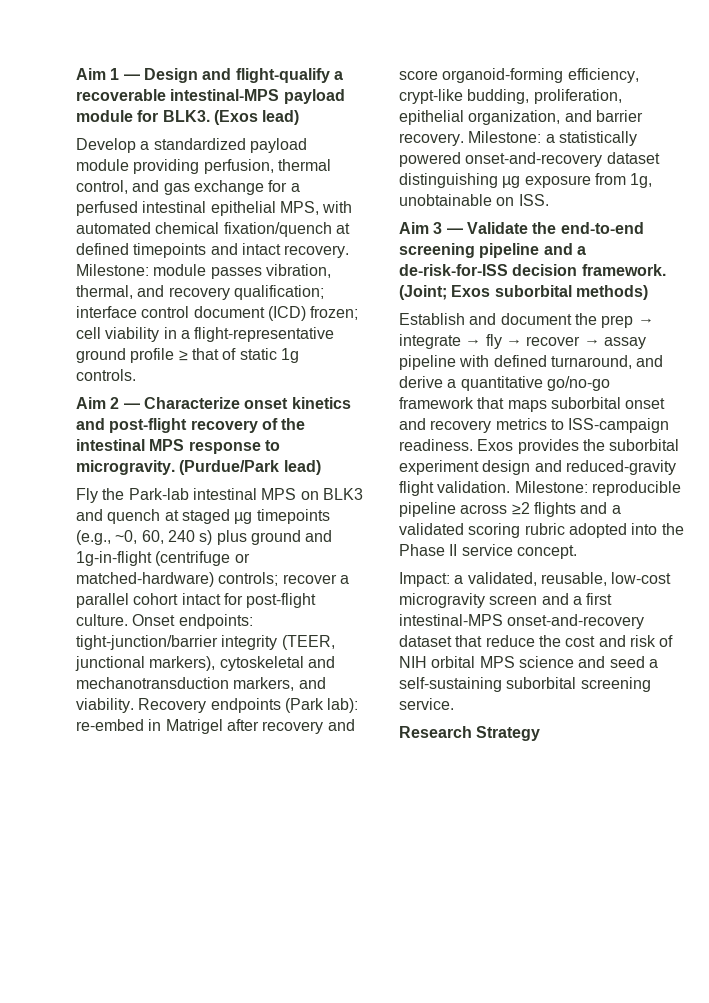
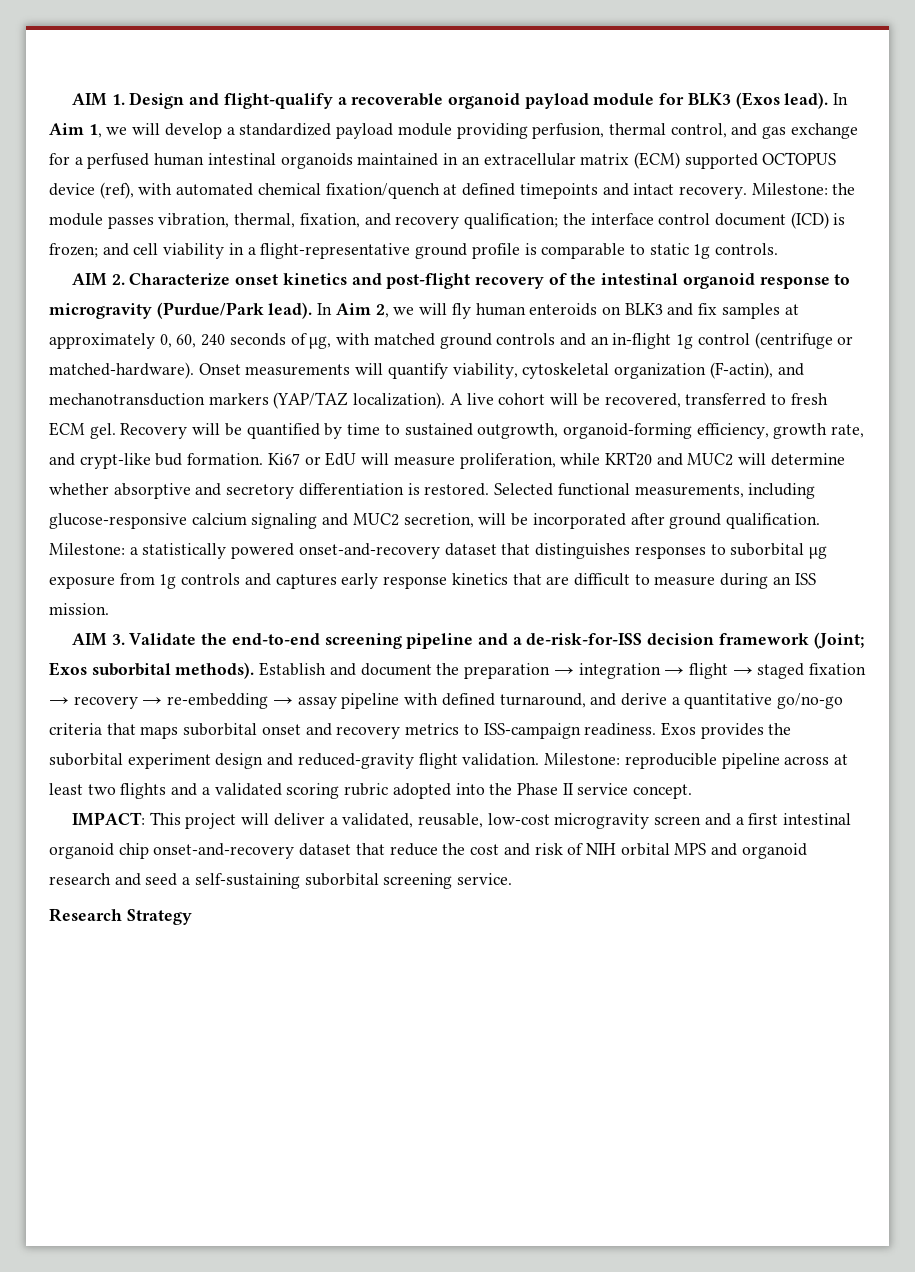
- Aim 1 — Design and flight-qualify a recoverable intestinal-MPS payload module for BLK3. (Exos lead)
- Develop a standardized payload module providing perfusion, thermal control, and gas exchange for a perfused intestinal epithelial MPS, with automated chemical fixation/quench at defined timepoints and intact recovery.
+ AIM 1. Design and flight-qualify a recoverable organoid payload module for BLK3 (Exos lead). In Aim 1, we will develop a standardized payload module providing perfusion, thermal control, and gas exchange for a perfused human intestinal organoids maintained in an extracellular matrix (ECM) supported OCTOPUS device (ref), with automated chemical fixation/quench at defined timepoints and intact recovery.
- Milestone: module passes vibration, thermal, and recovery qualification; interface control document (ICD) frozen; cell viability in a flight-representative ground profile ≥ that of static 1g controls.
+ Milestone: the module passes vibration, thermal, fixation, and recovery qualification; the interface control document (ICD) is frozen; and cell viability in a flight-representative ground profile is comparable to static 1g controls.
- Aim 2 — Characterize onset kinetics and post-flight recovery of the intestinal MPS response to microgravity. (Purdue/Park lead)
- Fly the Park-lab intestinal MPS on BLK3 and quench at staged µg timepoints (e.g., ~0, 60, 240 s) plus ground and 1g-in-flight (centrifuge or matched-hardware) controls; recover a parallel cohort intact for post-flight culture. Onset endpoints: tight-junction/barrier integrity (TEER, junctional markers), cytoskeletal and mechanotransduction markers, and viability. Recovery endpoints (Park lab): re-embed in Matrigel after recovery and score organoid-forming efficiency, crypt-like budding, proliferation, epithelial organization, and barrier recovery.
+ AIM 2. Characterize onset kinetics and post-flight recovery of the intestinal organoid response to microgravity (Purdue/Park lead). In Aim 2, we will fly human enteroids on BLK3 and fix samples at approximately 0, 60, 240 seconds of µg, with matched ground controls and an in-flight 1g control (centrifuge or matched-hardware). Onset measurements will quantify viability, cytoskeletal organization (F-actin), and mechanotransduction markers (YAP/TAZ localization). A live cohort will be recovered, transferred to fresh ECM gel. Recovery will be quantified by time to sustained outgrowth, organoid-forming efficiency, growth rate, and crypt-like bud formation. Ki67 or EdU will measure proliferation, while KRT20 and MUC2 will determine whether absorptive and secretory differentiation is restored. Selected functional measurements, including glucose-responsive calcium signaling and MUC2 secretion, will be incorporated after ground qualification.
- Milestone: a statistically powered onset-and-recovery dataset distinguishing µg exposure from 1g, unobtainable on ISS.
- Aim 3 — Validate the end-to-end screening pipeline and a de-risk-for-ISS decision framework. (Joint; Exos suborbital methods)
- Establish and document the prep → integrate → fly → recover → assay pipeline with defined turnaround, and derive a quantitative go/no-go framework that maps suborbital onset and recovery metrics to ISS-campaign readiness.
+ Milestone: a statistically powered onset-and-recovery dataset that distinguishes responses to suborbital µg exposure from 1g controls and captures early response kinetics that are difficult to measure during an ISS mission.
+ AIM 3. Validate the end-to-end screening pipeline and a de-risk-for-ISS decision framework (Joint; Exos suborbital methods). Establish and document the preparation → integration → flight → staged fixation → recovery → re-embedding → assay pipeline with defined turnaround, and derive a quantitative go/no-go criteria that maps suborbital onset and recovery metrics to ISS-campaign readiness.
- Milestone: reproducible pipeline across ≥2 flights and a validated scoring rubric adopted into the Phase II service concept.
+ Milestone: reproducible pipeline across at least two flights and a validated scoring rubric adopted into the Phase II service concept.
- Impact: a validated, reusable, low-cost microgravity screen and a first intestinal-MPS onset-and-recovery dataset that reduce the cost and risk of NIH orbital MPS science and seed a self-sustaining suborbital screening service.
+ IMPACT: This project will deliver a validated, reusable, low-cost microgravity screen and a first intestinal organoid chip onset-and-recovery dataset that reduce the cost and risk of NIH orbital MPS and organoid research and seed a self-sustaining suborbital screening service.

